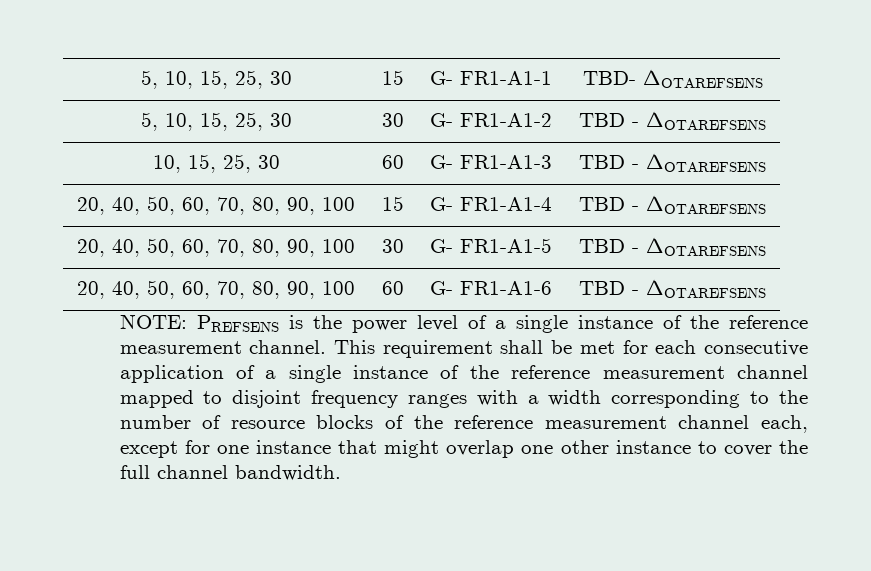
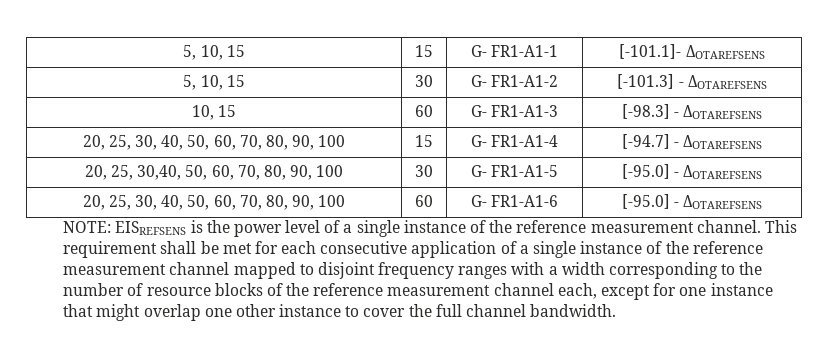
- 5, 10, 15, 25, 30 | 15 | G- FR1-A1-1 | TBD- ΔOTAREFSENS
+ 5, 10, 15 | 15 | G- FR1-A1-1 | [-101.1]- ΔOTAREFSENS
- 5, 10, 15, 25, 30 | 30 | G- FR1-A1-2 | TBD - ΔOTAREFSENS
+ 5, 10, 15 | 30 | G- FR1-A1-2 | [-101.3] - ΔOTAREFSENS
- 10, 15, 25, 30 | 60 | G- FR1-A1-3 | TBD - ΔOTAREFSENS
- 20, 40, 50, 60, 70, 80, 90, 100 | 15 | G- FR1-A1-4 | TBD - ΔOTAREFSENS
- 20, 40, 50, 60, 70, 80, 90, 100 | 30 | G- FR1-A1-5 | TBD - ΔOTAREFSENS
- 20, 40, 50, 60, 70, 80, 90, 100 | 60 | G- FR1-A1-6 | TBD - ΔOTAREFSENS
+ 10, 15 | 60 | G- FR1-A1-3 | [-98.3] - ΔOTAREFSENS
+ 20, 25, 30, 40, 50, 60, 70, 80, 90, 100 | 15 | G- FR1-A1-4 | [-94.7] - ΔOTAREFSENS
+ 20, 25, 30,40, 50, 60, 70, 80, 90, 100 | 30 | G- FR1-A1-5 | [-95.0] - ΔOTAREFSENS
+ 20, 25, 30, 40, 50, 60, 70, 80, 90, 100 | 60 | G- FR1-A1-6 | [-95.0] - ΔOTAREFSENS
- NOTE: PREFSENS is the power level of a single instance of the reference measurement channel.
+ NOTE: EISREFSENS is the power level of a single instance of the reference measurement channel.

